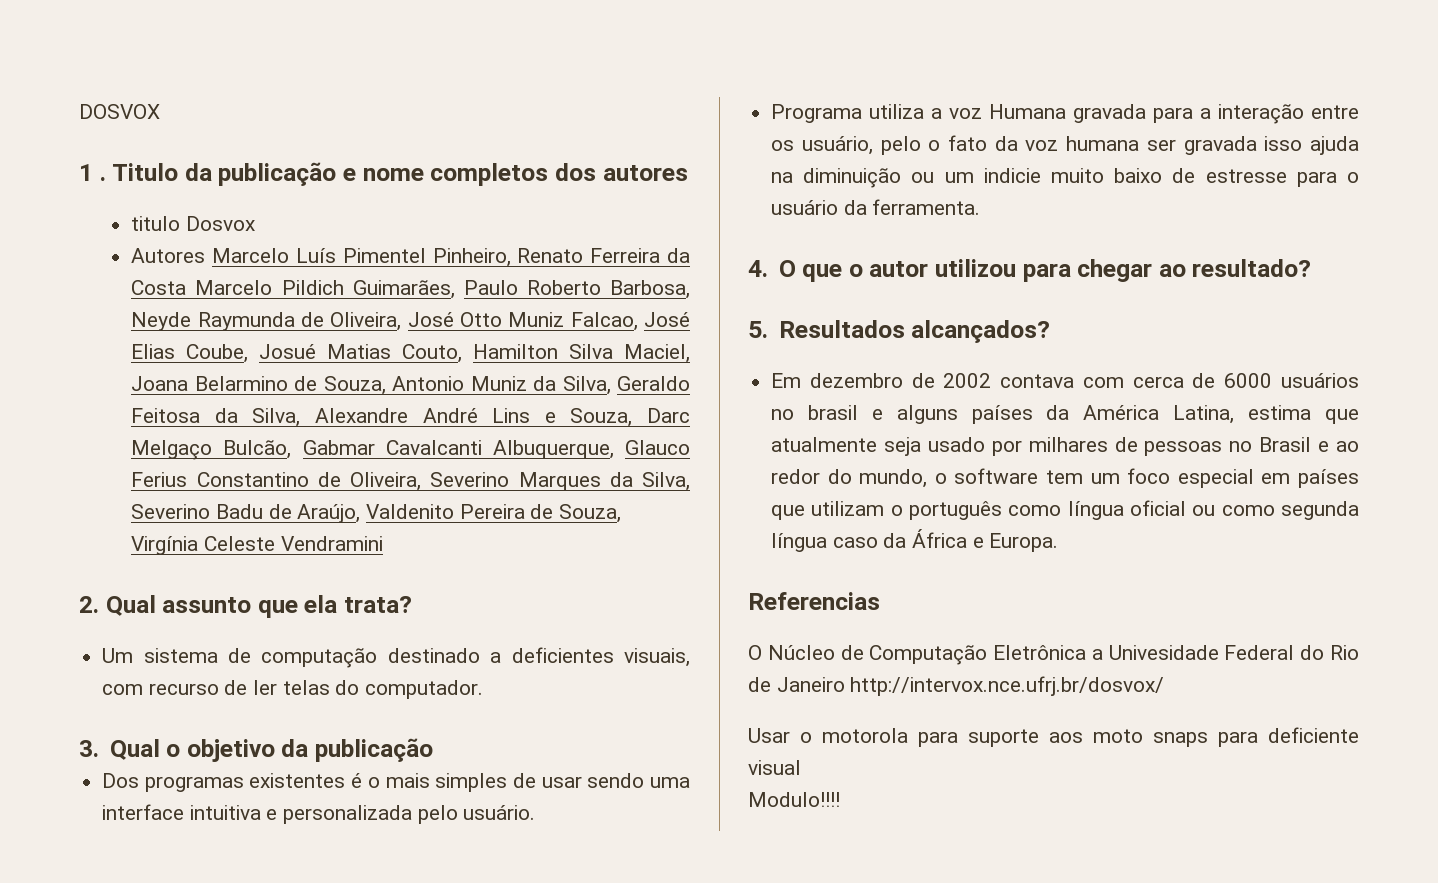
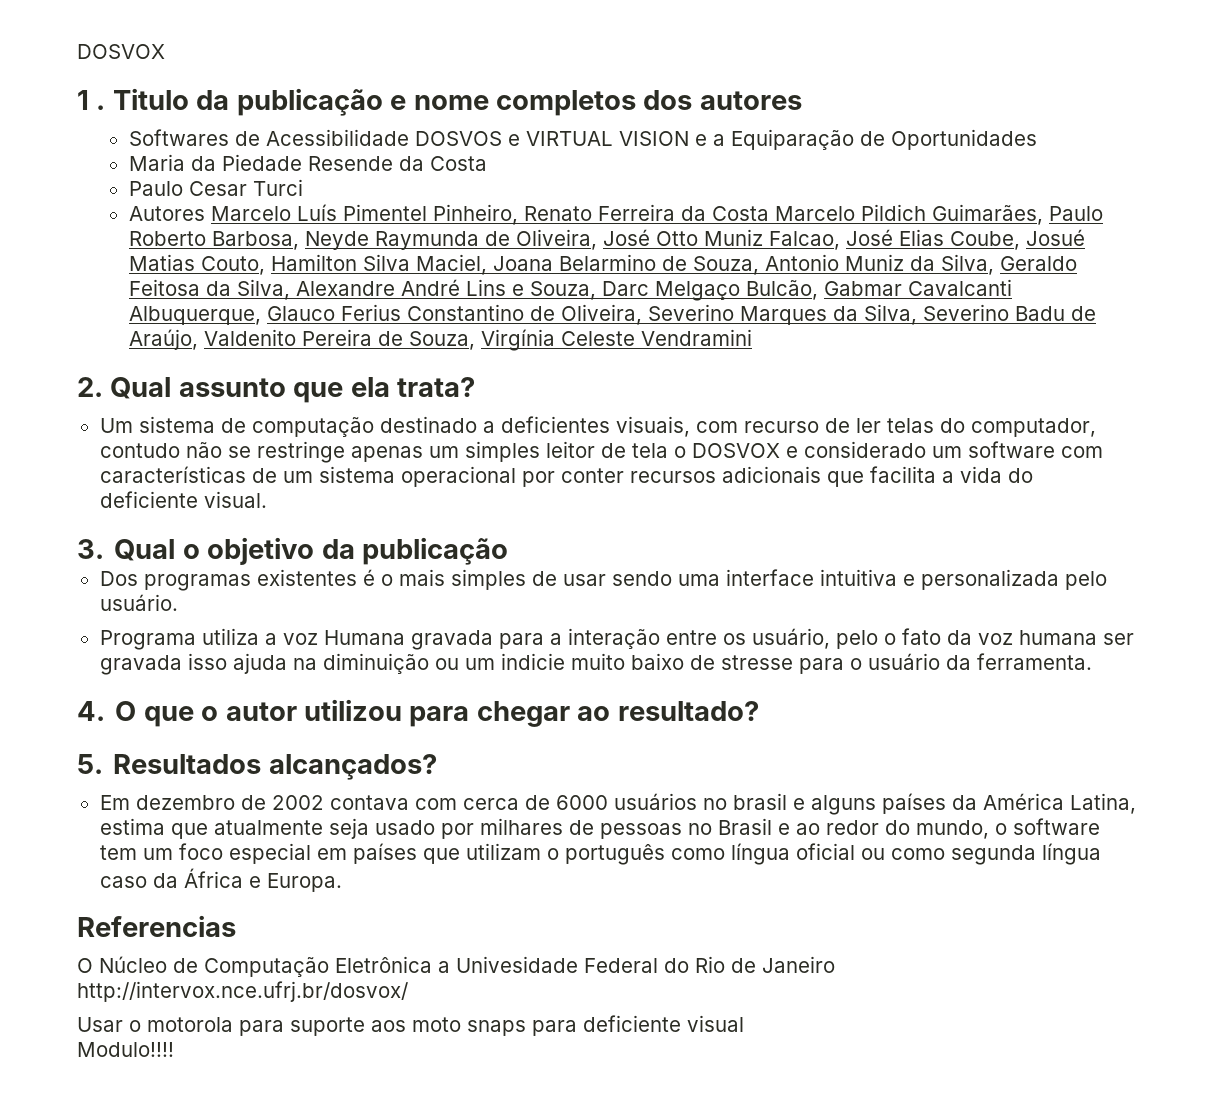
- titulo Dosvox
+ Softwares de Acessibilidade DOSVOS e VIRTUAL VISION e a Equiparação de Oportunidades
+ Maria da Piedade Resende da Costa
+ Paulo Cesar Turci
- Um sistema de computação destinado a deficientes visuais, com recurso de ler telas do computador.
+ Um sistema de computação destinado a deficientes visuais, com recurso de ler telas do computador, contudo não se restringe apenas um simples leitor de tela o DOSVOX e considerado um software com características de um sistema operacional por conter recursos adicionais que facilita a vida do deficiente visual.
- Programa utiliza a voz Humana gravada para a interação entre os usuário, pelo o fato da voz humana ser gravada isso ajuda na diminuição ou um indicie muito baixo de estresse para o usuário da ferramenta.
+ Programa utiliza a voz Humana gravada para a interação entre os usuário, pelo o fato da voz humana ser gravada isso ajuda na diminuição ou um indicie muito baixo de stresse para o usuário da ferramenta.

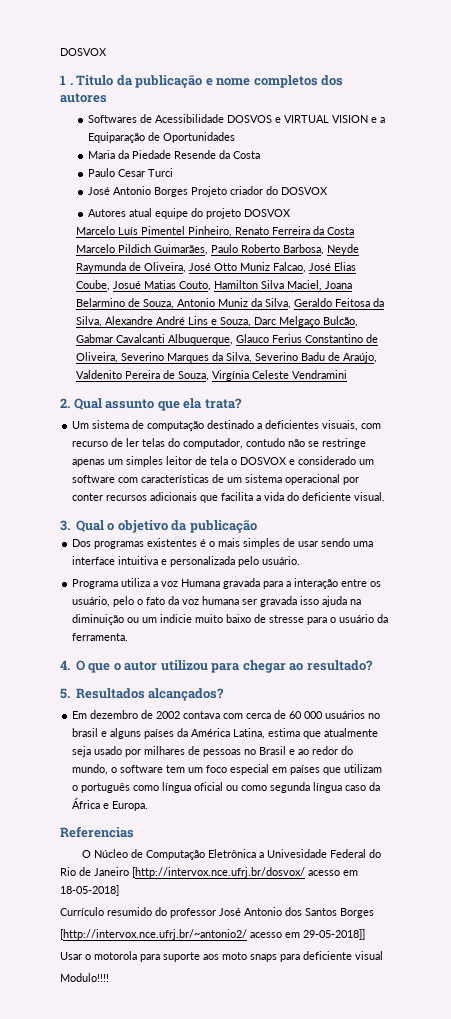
- Autores Marcelo Luís Pimentel Pinheiro, Renato Ferreira da Costa Marcelo Pildich Guimarães, Paulo Roberto Barbosa, Neyde Raymunda de Oliveira, José Otto Muniz Falcao, José Elias Coube, Josué Matias Couto, Hamilton Silva Maciel, Joana Belarmino de Souza, Antonio Muniz da Silva, Geraldo Feitosa da Silva, Alexandre André Lins e Souza, Darc Melgaço Bulcão, Gabmar Cavalcanti Albuquerque, Glauco Ferius Constantino de Oliveira, Severino Marques da Silva, Severino Badu de Araújo, Valdenito Pereira de Souza, Virgínia Celeste Vendramini
+ José Antonio Borges Projeto criador do DOSVOX
+ Autores atual equipe do projeto DOSVOX
+ Marcelo Luís Pimentel Pinheiro, Renato Ferreira da Costa Marcelo Pildich Guimarães, Paulo Roberto Barbosa, Neyde Raymunda de Oliveira, José Otto Muniz Falcao, José Elias Coube, Josué Matias Couto, Hamilton Silva Maciel, Joana Belarmino de Souza, Antonio Muniz da Silva, Geraldo Feitosa da Silva, Alexandre André Lins e Souza, Darc Melgaço Bulcão, Gabmar Cavalcanti Albuquerque, Glauco Ferius Constantino de Oliveira, Severino Marques da Silva, Severino Badu de Araújo, Valdenito Pereira de Souza, Virgínia Celeste Vendramini
- Em dezembro de 2002 contava com cerca de 6000 usuários no brasil e alguns países da América Latina, estima que atualmente seja usado por milhares de pessoas no Brasil e ao redor do mundo, o software tem um foco especial em países que utilizam o português como língua oficial ou como segunda língua caso da África e Europa.
+ Em dezembro de 2002 contava com cerca de 60 000 usuários no brasil e alguns países da América Latina, estima que atualmente seja usado por milhares de pessoas no Brasil e ao redor do mundo, o software tem um foco especial em países que utilizam o português como língua oficial ou como segunda língua caso da África e Europa.
- O Núcleo de Computação Eletrônica a Univesidade Federal do Rio de Janeiro http://intervox.nce.ufrj.br/dosvox/
+ O Núcleo de Computação Eletrônica a Univesidade Federal do Rio de Janeiro [http://intervox.nce.ufrj.br/dosvox/ acesso em 18-05-2018]
+ Currículo resumido do professor José Antonio dos Santos Borges
+ [http://intervox.nce.ufrj.br/~antonio2/ acesso em 29-05-2018]]

